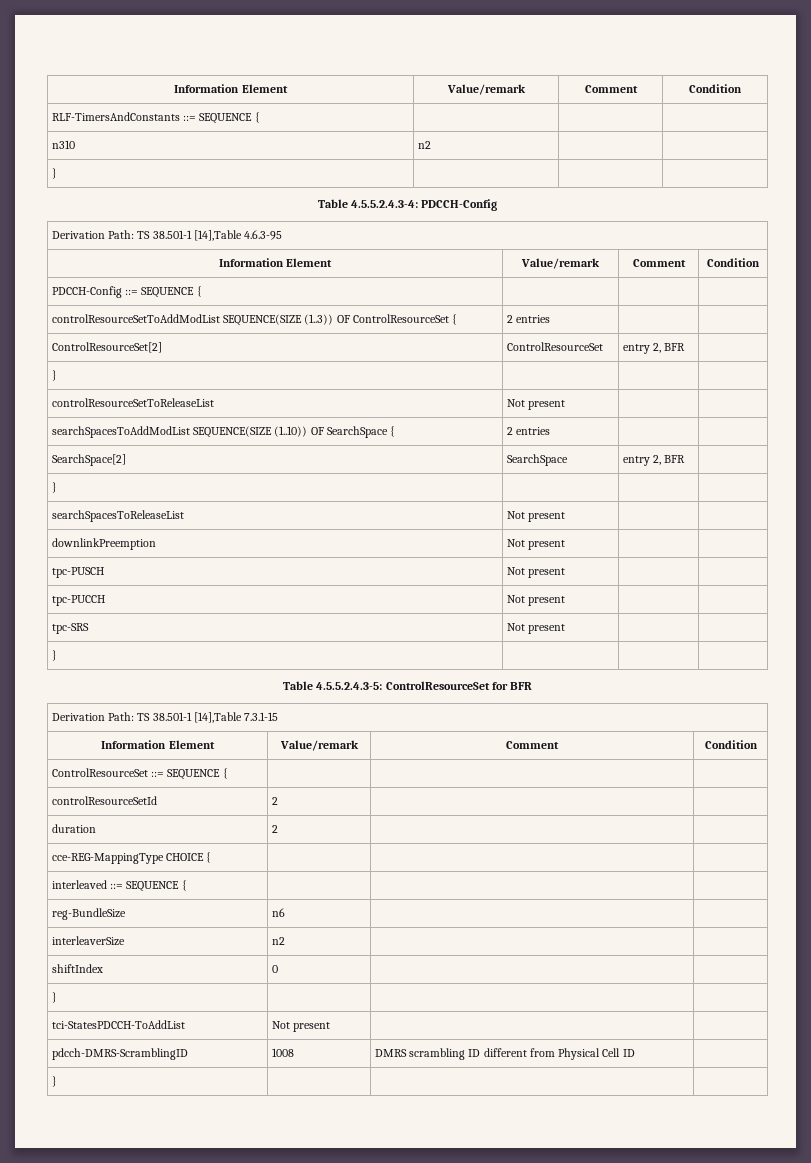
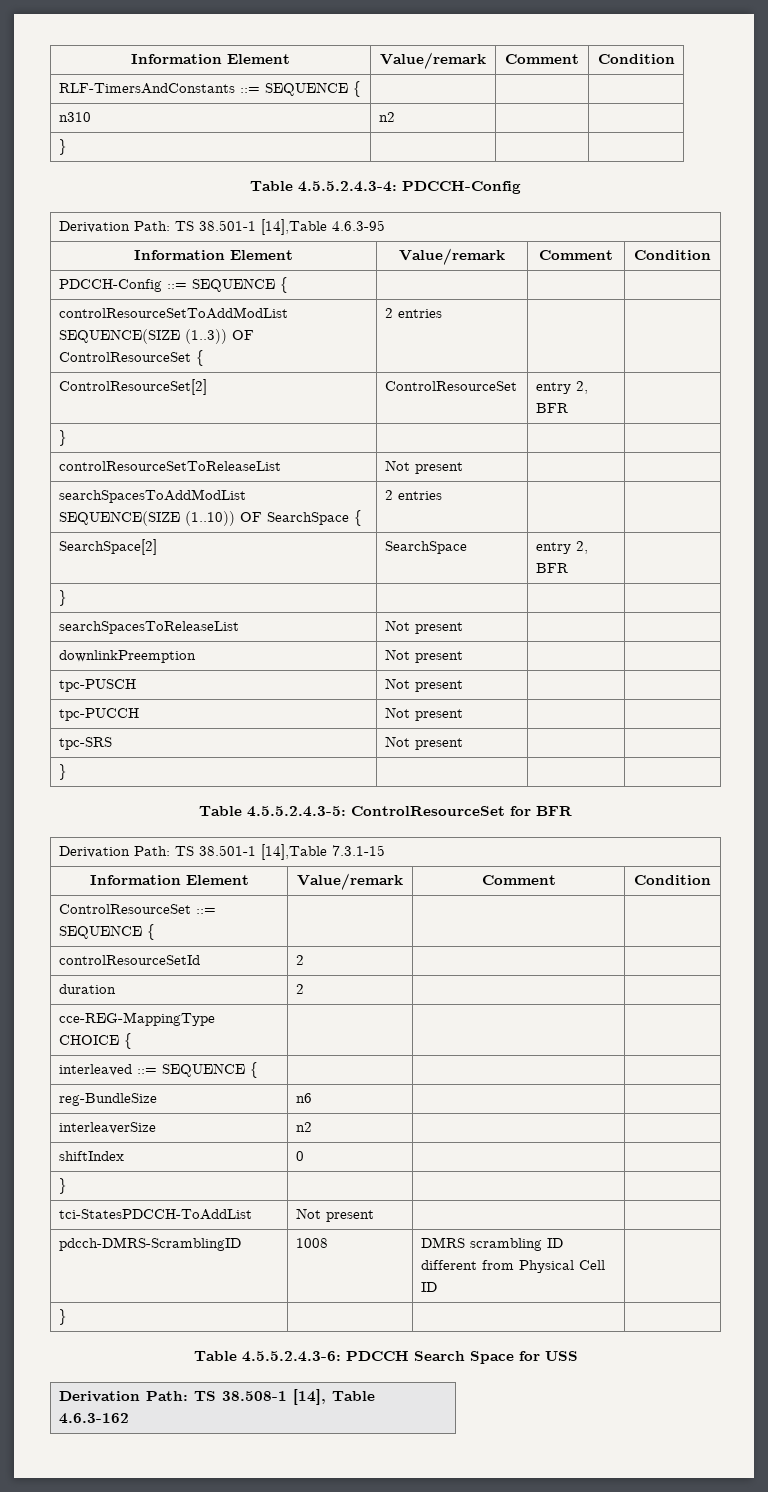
+ Table 4.5.5.2.4.3-6: PDCCH Search Space for USS
+ Derivation Path: TS 38.508-1 [14], Table 4.6.3-162

